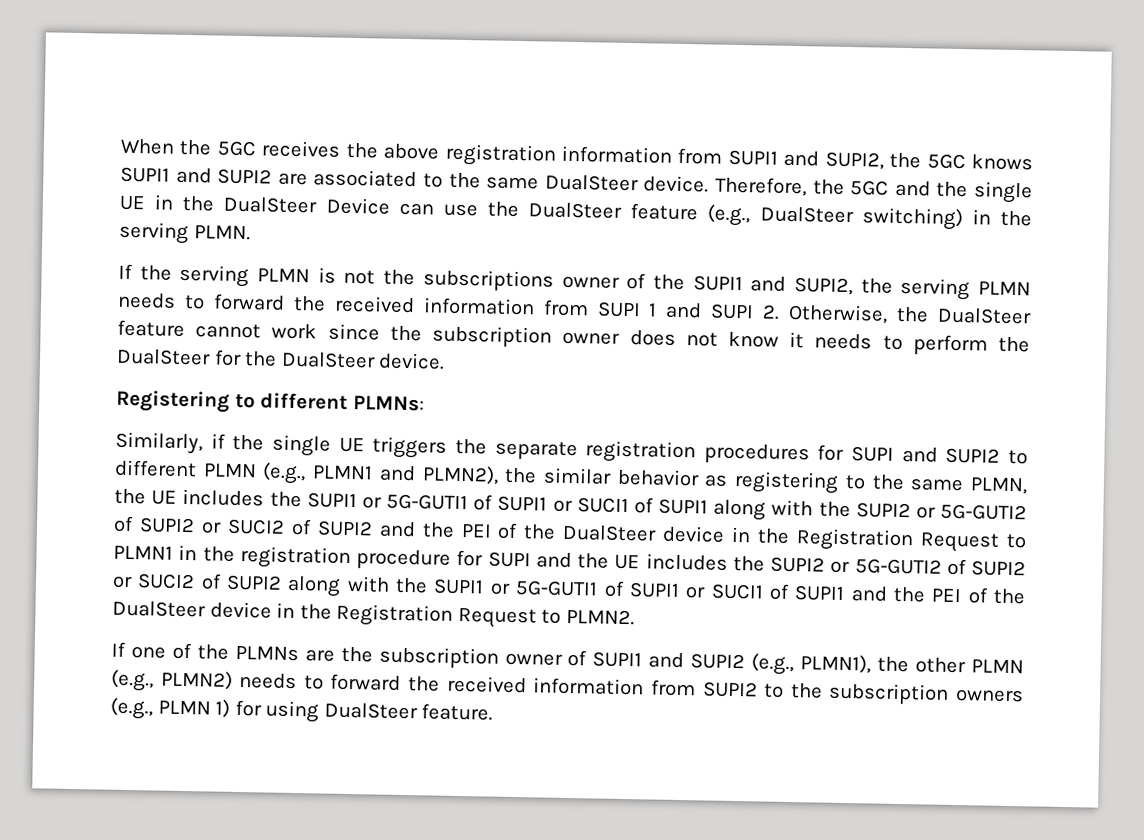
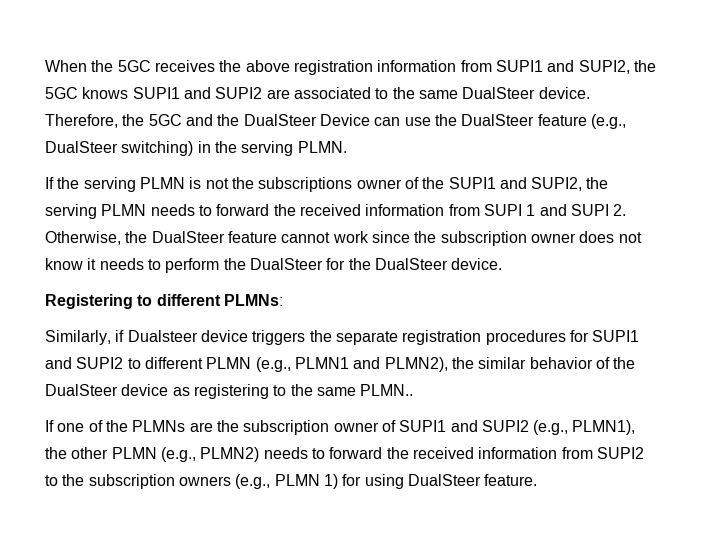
- Therefore, the 5GC and the single UE in the DualSteer Device can use the DualSteer feature (e.g., DualSteer switching) in the serving PLMN.
+ Therefore, the 5GC and the DualSteer Device can use the DualSteer feature (e.g., DualSteer switching) in the serving PLMN.
- Similarly, if the single UE triggers the separate registration procedures for SUPI and SUPI2 to different PLMN (e.g., PLMN1 and PLMN2), the similar behavior as registering to the same PLMN, the UE includes the SUPI1 or 5G-GUTI1 of SUPI1 or SUCI1 of SUPI1 along with the SUPI2 or 5G-GUTI2 of SUPI2 or SUCI2 of SUPI2 and the PEI of the DualSteer device in the Registration Request to PLMN1 in the registration procedure for SUPI and the UE includes the SUPI2 or 5G-GUTI2 of SUPI2 or SUCI2 of SUPI2 along with the SUPI1 or 5G-GUTI1 of SUPI1 or SUCI1 of SUPI1 and the PEI of the DualSteer device in the Registration Request to PLMN2.
+ Similarly, if Dualsteer device triggers the separate registration procedures for SUPI1 and SUPI2 to different PLMN (e.g., PLMN1 and PLMN2), the similar behavior of the DualSteer device as registering to the same PLMN..

